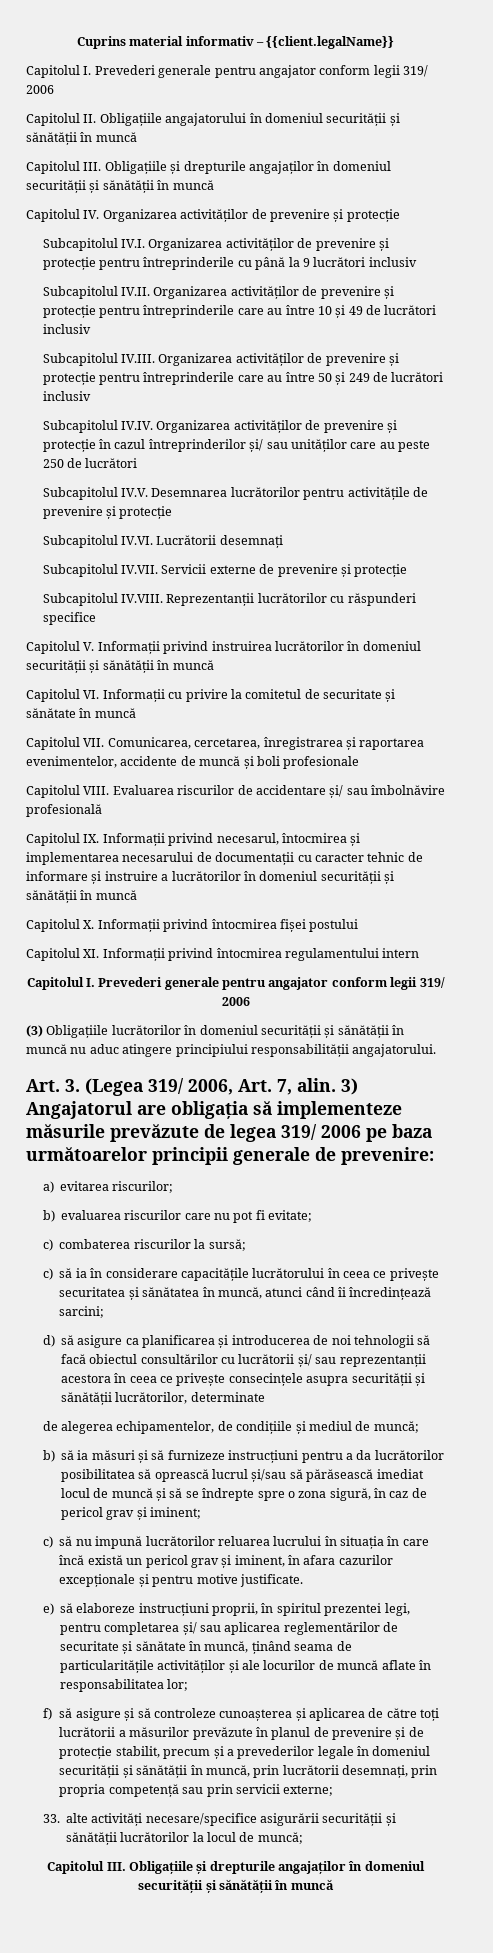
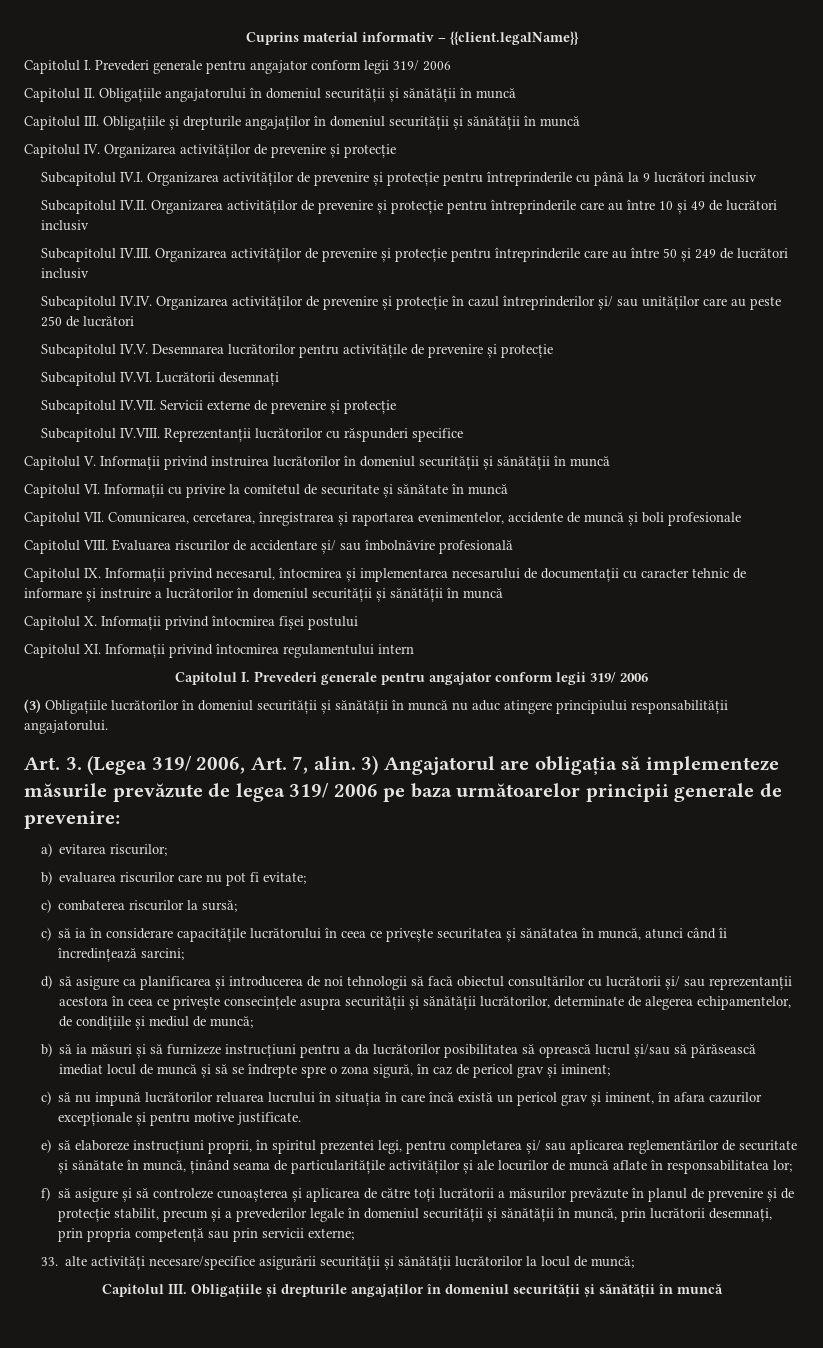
- d) să asigure ca planificarea și introducerea de noi tehnologii să facă obiectul consultărilor cu lucrătorii și/ sau reprezentanții acestora în ceea ce privește consecințele asupra securității și sănătății lucrătorilor, determinate
- de alegerea echipamentelor, de condițiile și mediul de muncă;
+ d) să asigure ca planificarea și introducerea de noi tehnologii să facă obiectul consultărilor cu lucrătorii și/ sau reprezentanții acestora în ceea ce privește consecințele asupra securității și sănătății lucrătorilor, determinate de alegerea echipamentelor, de condițiile și mediul de muncă;

